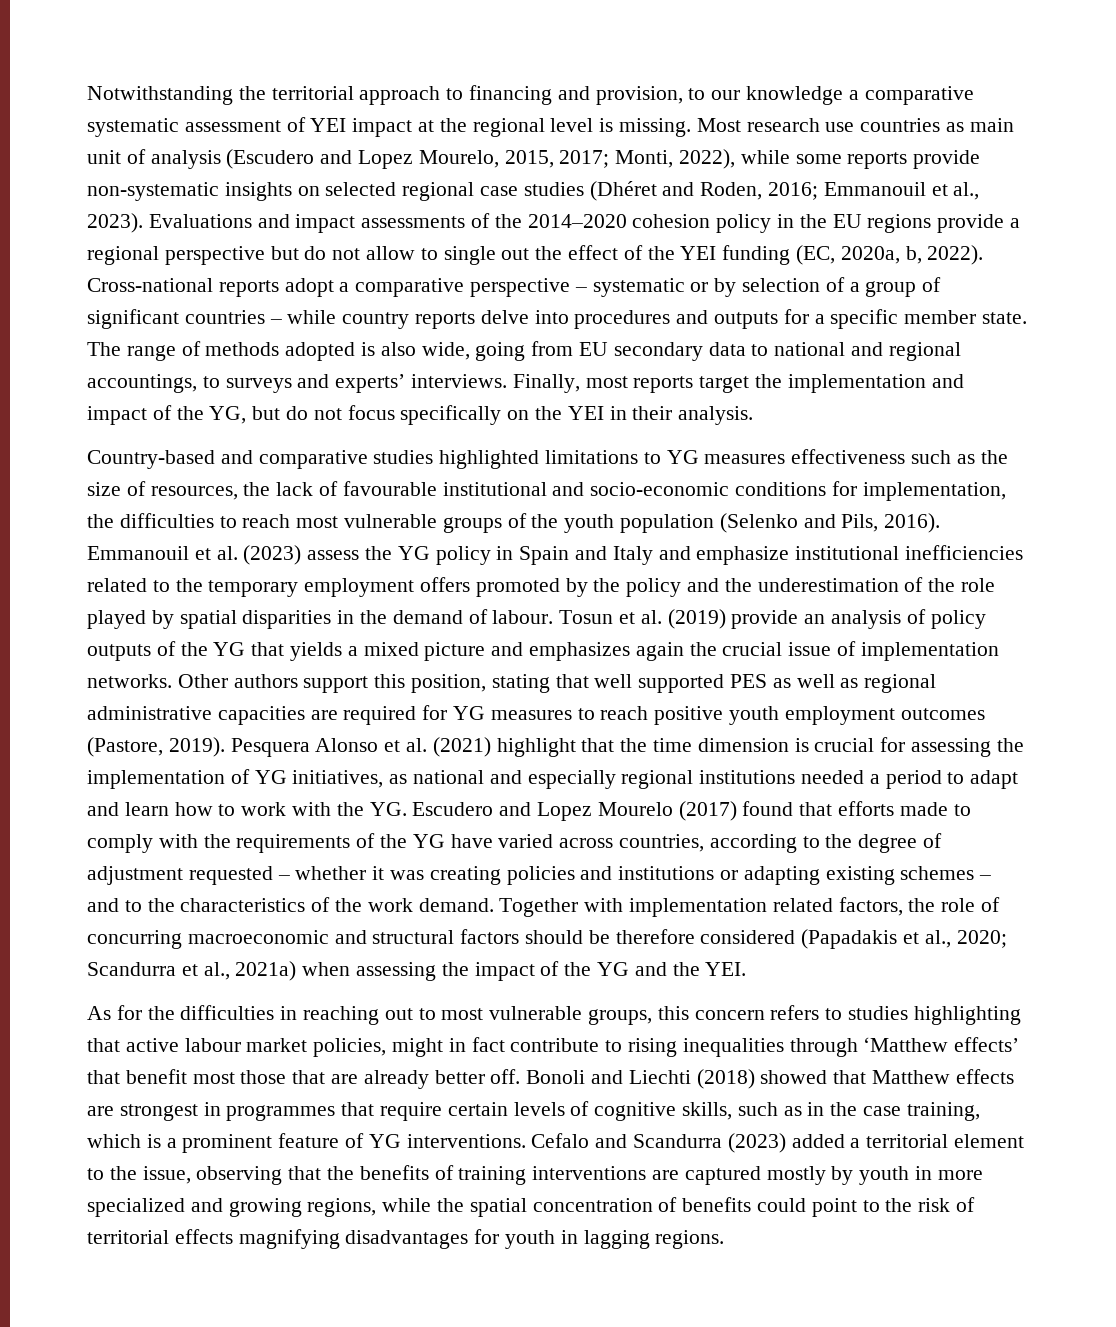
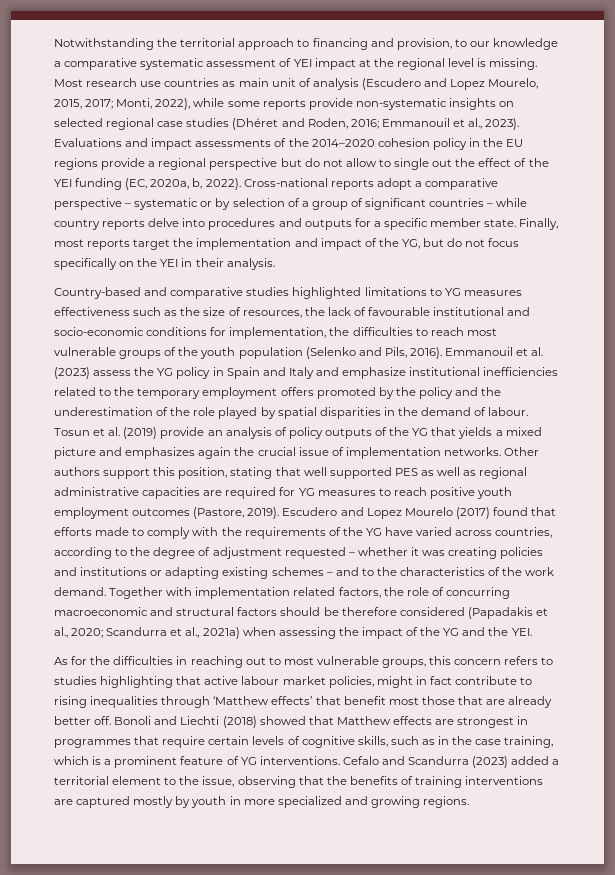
- The range of methods adopted is also wide, going from EU secondary data to national and regional accountings, to surveys and experts’ interviews.
- Pesquera Alonso et al. (2021) highlight that the time dimension is crucial for assessing the implementation of YG initiatives, as national and especially regional institutions needed a period to adapt and learn how to work with the YG. Escudero and Lopez Mourelo (2017) found that efforts made to comply with the requirements of the YG have varied across countries, according to the degree of adjustment requested – whether it was creating policies and institutions or adapting existing schemes – and to the characteristics of the work demand.
+ Escudero and Lopez Mourelo (2017) found that efforts made to comply with the requirements of the YG have varied across countries, according to the degree of adjustment requested – whether it was creating policies and institutions or adapting existing schemes – and to the characteristics of the work demand.
- Cefalo and Scandurra (2023) added a territorial element to the issue, observing that the benefits of training interventions are captured mostly by youth in more specialized and growing regions, while the spatial concentration of benefits could point to the risk of territorial effects magnifying disadvantages for youth in lagging regions.
+ Cefalo and Scandurra (2023) added a territorial element to the issue, observing that the benefits of training interventions are captured mostly by youth in more specialized and growing regions.

